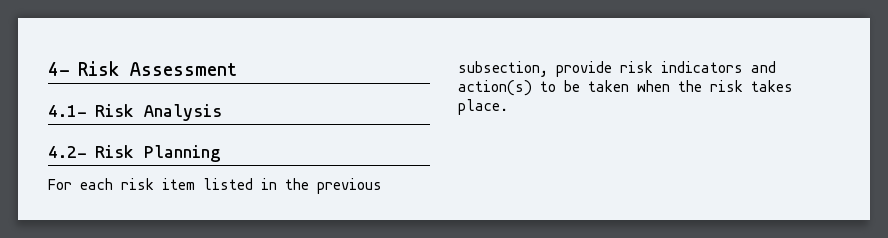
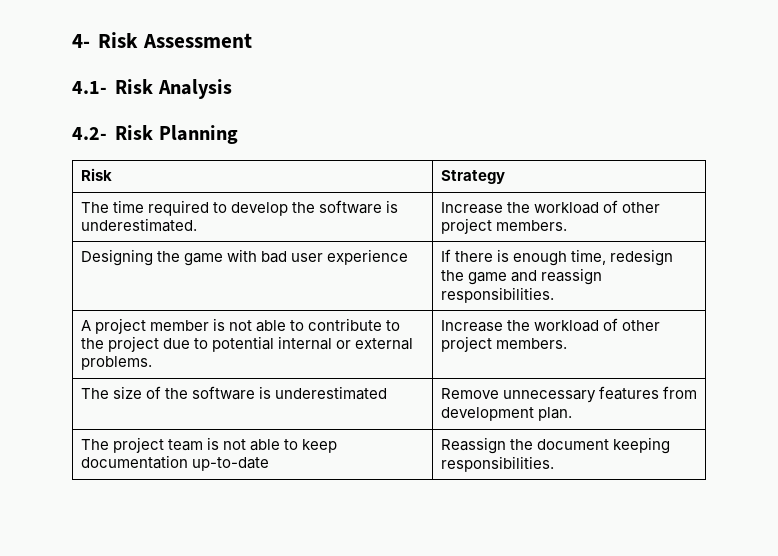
- For each risk item listed in the previous subsection, provide risk indicators and action(s) to be taken when the risk takes place.
+ Risk | Strategy
+ The time required to develop the software is underestimated. | Increase the workload of other project members.
+ Designing the game with bad user experience | If there is enough time, redesign the game and reassign responsibilities.
+ A project member is not able to contribute to the project due to potential internal or external problems. | Increase the workload of other project members.
+ The size of the software is underestimated | Remove unnecessary features from development plan.
+ The project team is not able to keep documentation up-to-date | Reassign the document keeping responsibilities.

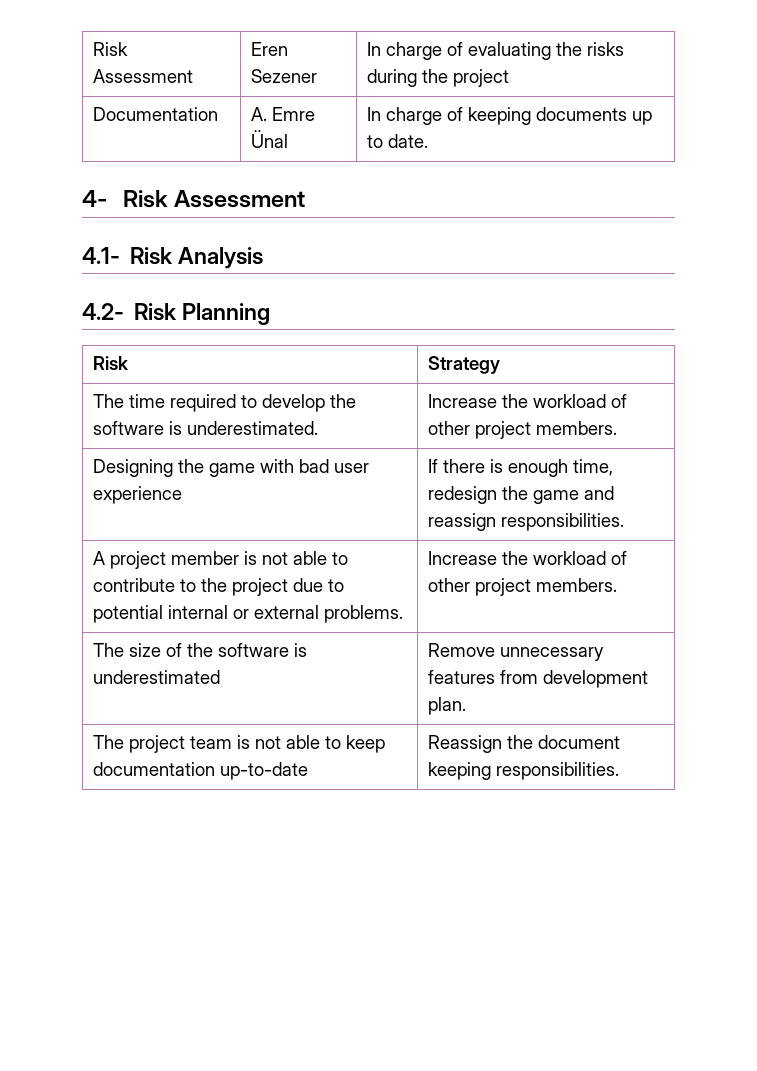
+ Risk Assessment | Eren Sezener | In charge of evaluating the risks during the project
+ Documentation | A. Emre Ünal | In charge of keeping documents up to date.

